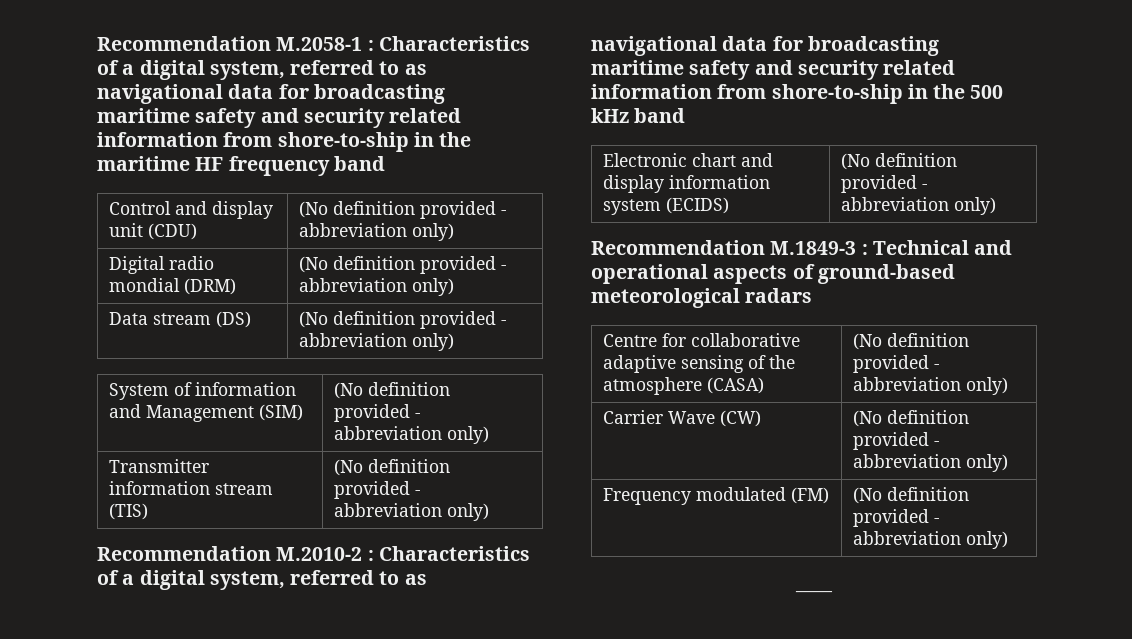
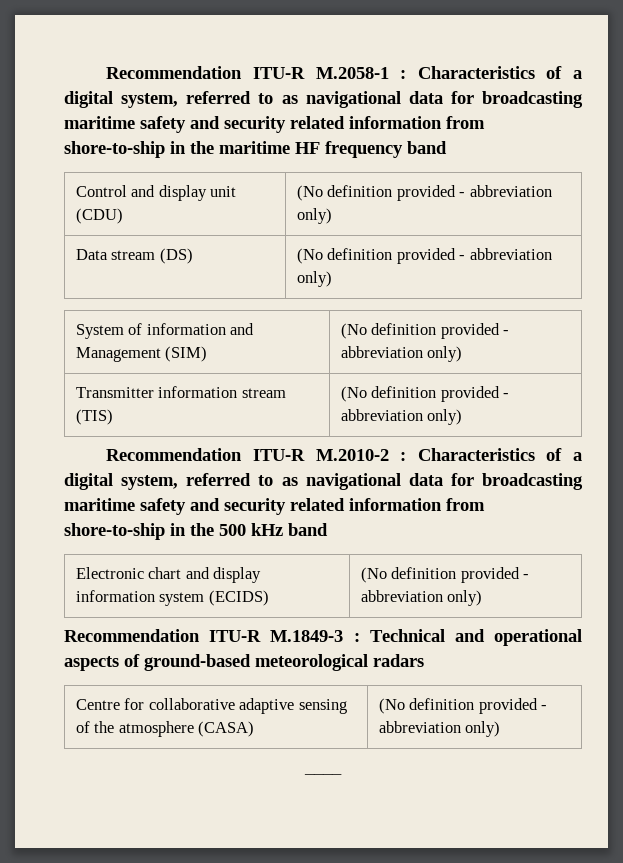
- Recommendation M.2058-1 : Characteristics of a digital system, referred to as navigational data for broadcasting maritime safety and security related information from shore-to-ship in the maritime HF frequency band
+ Recommendation ITU-R M.2058-1 : Characteristics of a digital system, referred to as navigational data for broadcasting maritime safety and security related information from shore-to-ship in the maritime HF frequency band
- Digital radio mondial (DRM) | (No definition provided - abbreviation only)
- Recommendation M.2010-2 : Characteristics of a digital system, referred to as navigational data for broadcasting maritime safety and security related information from shore-to-ship in the 500 kHz band
+ Recommendation ITU-R M.2010-2 : Characteristics of a digital system, referred to as navigational data for broadcasting maritime safety and security related information from shore-to-ship in the 500 kHz band
- Recommendation M.1849-3 : Technical and operational aspects of ground-based meteorological radars
+ Recommendation ITU-R M.1849-3 : Technical and operational aspects of ground-based meteorological radars
- Carrier Wave (CW) | (No definition provided - abbreviation only)
- Frequency modulated (FM) | (No definition provided - abbreviation only)

